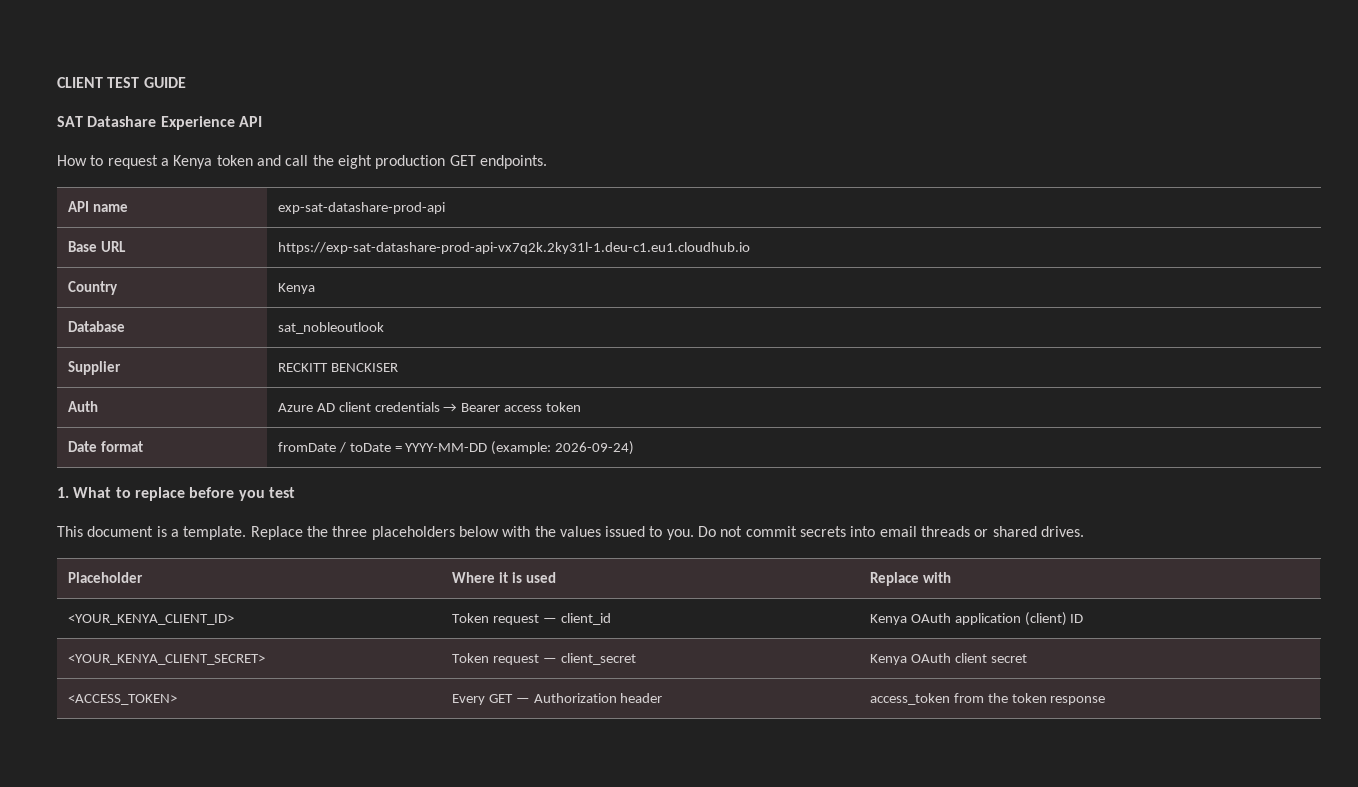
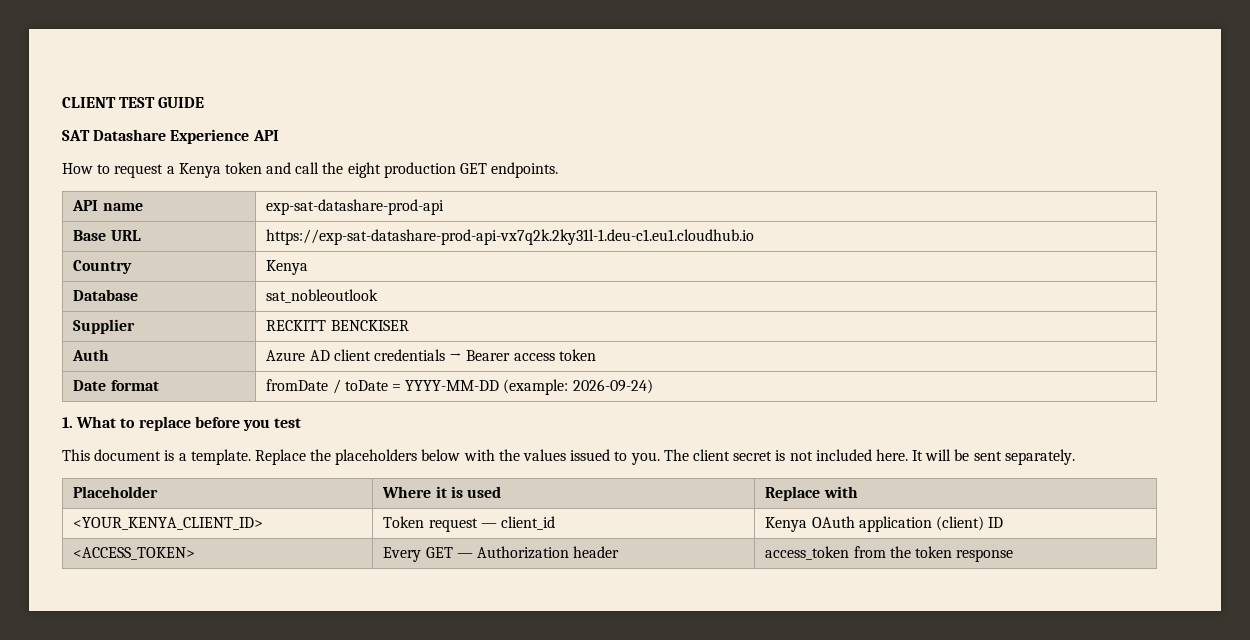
- Replace the three placeholders below with the values issued to you.
+ Replace the placeholders below with the values issued to you.
- Do not commit secrets into email threads or shared drives.
+ The client secret is not included here. It will be sent separately.
- <YOUR_KENYA_CLIENT_SECRET> | Token request — client_secret | Kenya OAuth client secret

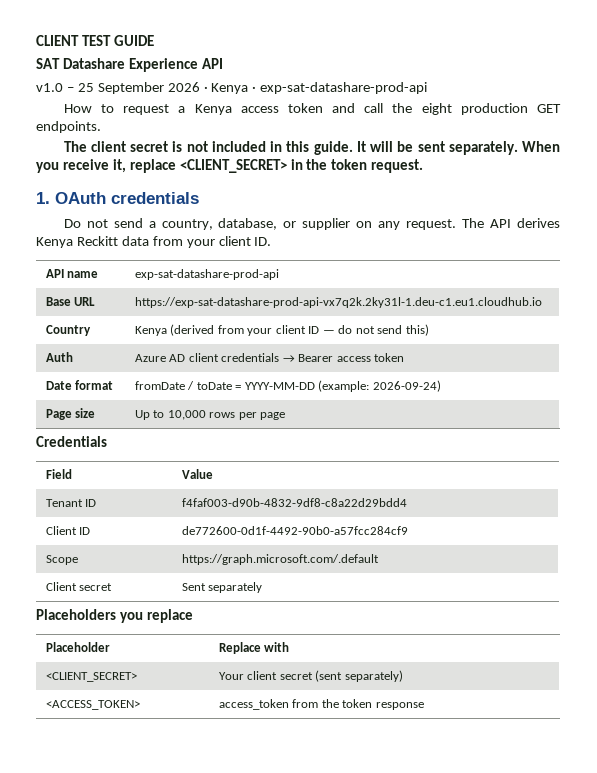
+ v1.0 – 25 September 2026 · Kenya · exp-sat-datashare-prod-api
- How to request a Kenya token and call the eight production GET endpoints.
+ How to request a Kenya access token and call the eight production GET endpoints.
+ The client secret is not included in this guide. It will be sent separately. When you receive it, replace <CLIENT_SECRET> in the token request.
+ 1. OAuth credentials
+ Do not send a country, database, or supplier on any request. The API derives Kenya Reckitt data from your client ID.
- Country | Kenya
- Database | sat_nobleoutlook
- Supplier | RECKITT BENCKISER
+ Country | Kenya (derived from your client ID — do not send this)
- 1. What to replace before you test
- This document is a template. Replace the placeholders below with the values issued to you. The client secret is not included here. It will be sent separately.
- Placeholder | Where it is used | Replace with
- <YOUR_KENYA_CLIENT_ID> | Token request — client_id | Kenya OAuth application (client) ID
- <ACCESS_TOKEN> | Every GET — Authorization header | access_token from the token response
+ Page size | Up to 10,000 rows per page
+ Credentials
+ Field | Value
+ Tenant ID | f4faf003-d90b-4832-9df8-c8a22d29bdd4
+ Client ID | de772600-0d1f-4492-90b0-a57fcc284cf9
+ Scope | https://graph.microsoft.com/.default
+ Client secret | Sent separately
+ Placeholders you replace
+ Placeholder | Replace with
+ <CLIENT_SECRET> | Your client secret (sent separately)
+ <ACCESS_TOKEN> | access_token from the token response

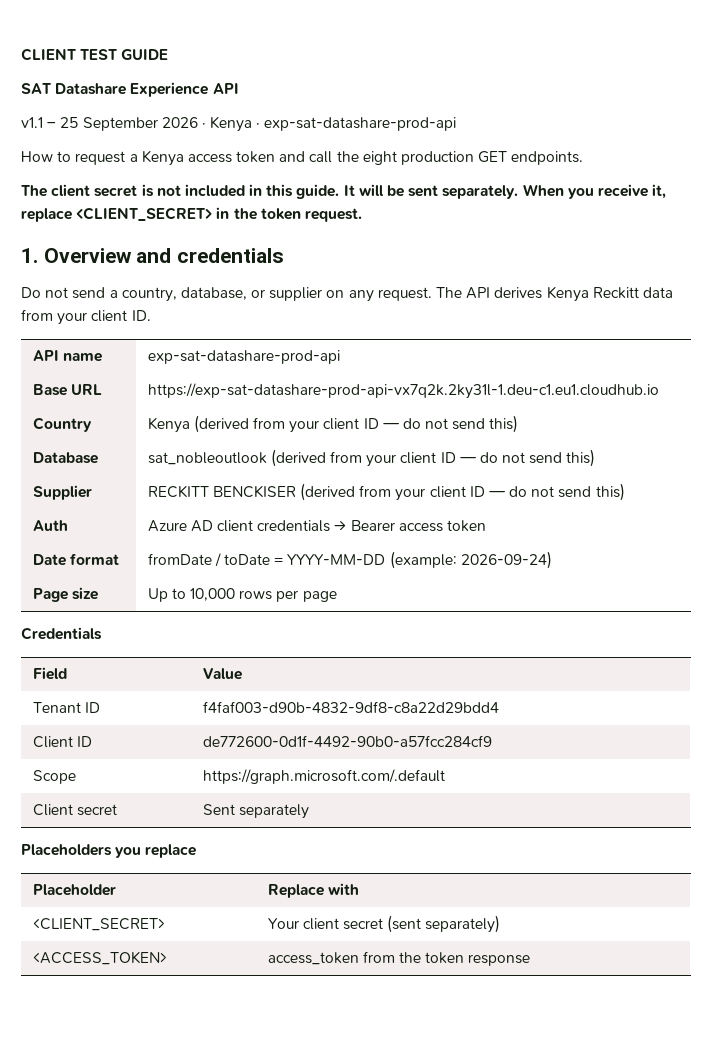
- v1.0 – 25 September 2026 · Kenya · exp-sat-datashare-prod-api
+ v1.1 – 25 September 2026 · Kenya · exp-sat-datashare-prod-api
- 1. OAuth credentials
+ 1. Overview and credentials
+ Database | sat_nobleoutlook (derived from your client ID — do not send this)
+ Supplier | RECKITT BENCKISER (derived from your client ID — do not send this)

